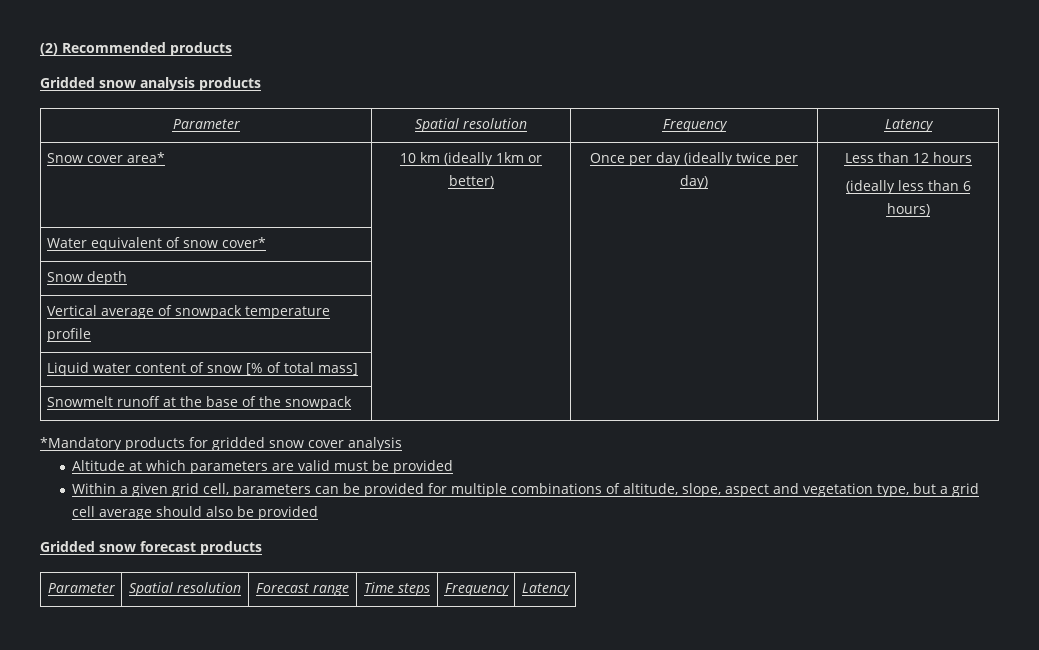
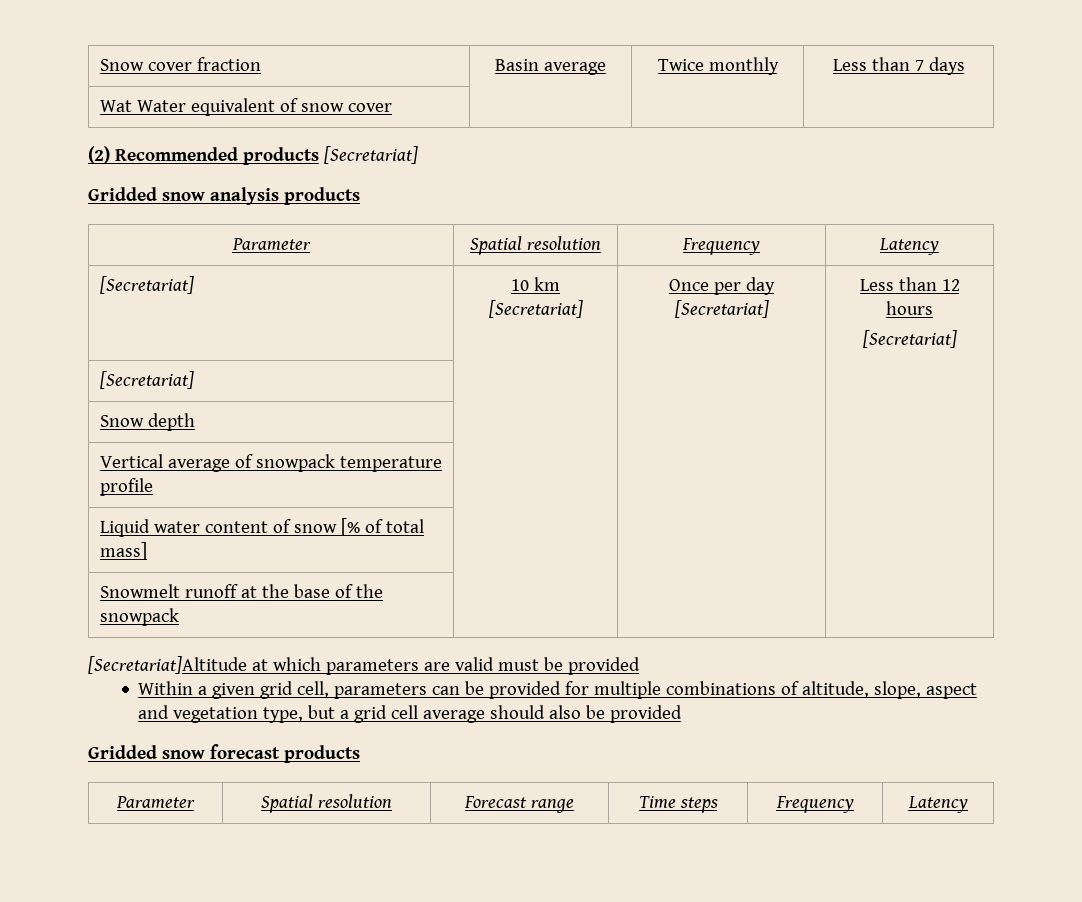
+ Snow cover fraction | Basin average | Twice monthly | Less than 7 days
+ Wat Water equivalent of snow cover | | |
- (2) Recommended products
+ (2) Recommended products [Secretariat]
- Snow cover area* | 10 km (ideally 1km or better) | Once per day (ideally twice per day) | Less than 12 hours
- (ideally less than 6 hours)
- Water equivalent of snow cover* | | |
+ [Secretariat] | 10 km [Secretariat] | Once per day [Secretariat] | Less than 12 hours
+ [Secretariat]
+ [Secretariat] | | |
- *Mandatory products for gridded snow cover analysis
- Altitude at which parameters are valid must be provided
+ [Secretariat]Altitude at which parameters are valid must be provided

